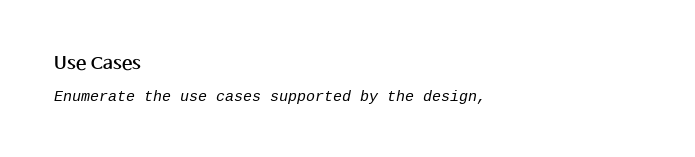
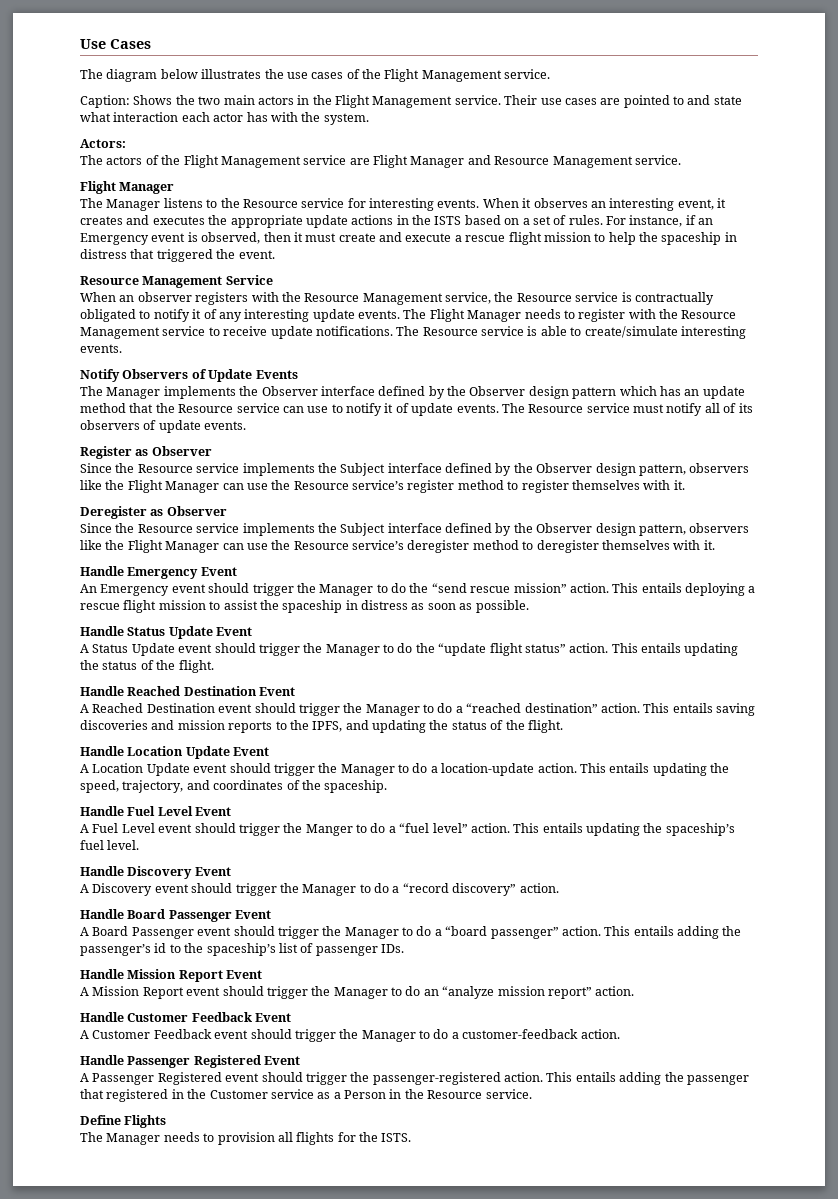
- Enumerate the use cases supported by the design,
+ The diagram below illustrates the use cases of the Flight Management service.
+ Caption: Shows the two main actors in the Flight Management service. Their use cases are pointed to and state what interaction each actor has with the system.
+ Actors:
+ The actors of the Flight Management service are Flight Manager and Resource Management service.
+ Flight Manager
+ The Manager listens to the Resource service for interesting events. When it observes an interesting event, it creates and executes the appropriate update actions in the ISTS based on a set of rules. For instance, if an Emergency event is observed, then it must create and execute a rescue flight mission to help the spaceship in distress that triggered the event.
+ Resource Management Service
+ When an observer registers with the Resource Management service, the Resource service is contractually obligated to notify it of any interesting update events. The Flight Manager needs to register with the Resource Management service to receive update notifications. The Resource service is able to create/simulate interesting events.
+ Notify Observers of Update Events
+ The Manager implements the Observer interface defined by the Observer design pattern which has an update method that the Resource service can use to notify it of update events. The Resource service must notify all of its observers of update events.
+ Register as Observer
+ Since the Resource service implements the Subject interface defined by the Observer design pattern, observers like the Flight Manager can use the Resource service’s register method to register themselves with it.
+ Deregister as Observer
+ Since the Resource service implements the Subject interface defined by the Observer design pattern, observers like the Flight Manager can use the Resource service’s deregister method to deregister themselves with it.
+ Handle Emergency Event
+ An Emergency event should trigger the Manager to do the “send rescue mission” action. This entails deploying a rescue flight mission to assist the spaceship in distress as soon as possible.
+ Handle Status Update Event
+ A Status Update event should trigger the Manager to do the “update flight status” action. This entails updating the status of the flight.
+ Handle Reached Destination Event
+ A Reached Destination event should trigger the Manager to do a “reached destination” action. This entails saving discoveries and mission reports to the IPFS, and updating the status of the flight.
+ Handle Location Update Event
+ A Location Update event should trigger the Manager to do a location-update action. This entails updating the speed, trajectory, and coordinates of the spaceship.
+ Handle Fuel Level Event
+ A Fuel Level event should trigger the Manger to do a “fuel level” action. This entails updating the spaceship’s fuel level.
+ Handle Discovery Event
+ A Discovery event should trigger the Manager to do a “record discovery” action.
+ Handle Board Passenger Event
+ A Board Passenger event should trigger the Manager to do a “board passenger” action. This entails adding the passenger’s id to the spaceship’s list of passenger IDs.
+ Handle Mission Report Event
+ A Mission Report event should trigger the Manager to do an “analyze mission report” action.
+ Handle Customer Feedback Event
+ A Customer Feedback event should trigger the Manager to do a customer-feedback action.
+ Handle Passenger Registered Event
+ A Passenger Registered event should trigger the passenger-registered action. This entails adding the passenger that registered in the Customer service as a Person in the Resource service.
+ Define Flights
+ The Manager needs to provision all flights for the ISTS.

